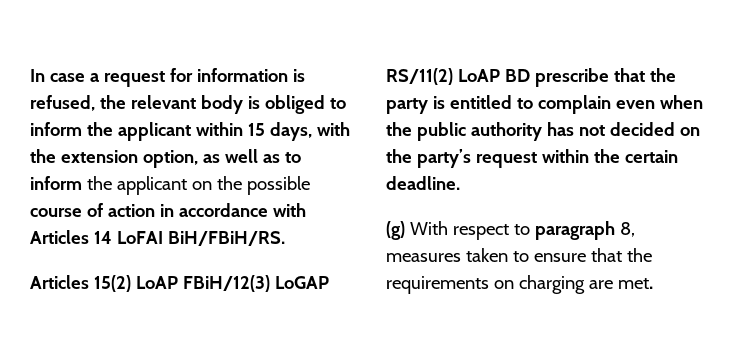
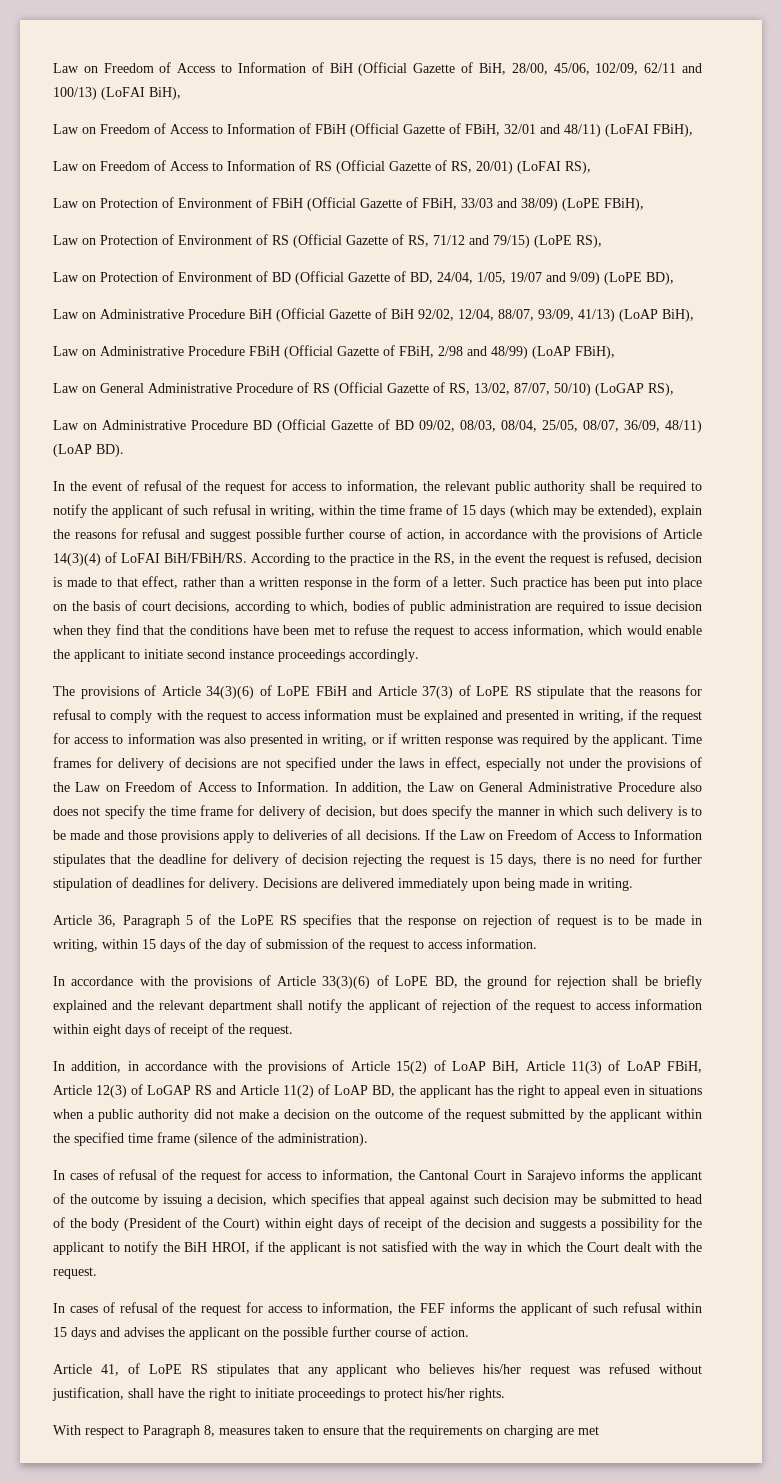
- In case a request for information is refused, the relevant body is obliged to inform the applicant within 15 days, with the extension option, as well as to inform the applicant on the possible course of action in accordance with Articles 14 LoFAI BiH/FBiH/RS.
- Articles 15(2) LoAP FBiH/12(3) LoGAP RS/11(2) LoAP BD prescribe that the party is entitled to complain even when the public authority has not decided on the party’s request within the certain deadline.
- (g) With respect to paragraph 8, measures taken to ensure that the requirements on charging are met.
+ Law on Freedom of Access to Information of BiH (Official Gazette of BiH, 28/00, 45/06, 102/09, 62/11 and 100/13) (LoFAI BiH),
+ Law on Freedom of Access to Information of FBiH (Official Gazette of FBiH, 32/01 and 48/11) (LoFAI FBiH),
+ Law on Freedom of Access to Information of RS (Official Gazette of RS, 20/01) (LoFAI RS),
+ Law on Protection of Environment of FBiH (Official Gazette of FBiH, 33/03 and 38/09) (LoPE FBiH),
+ Law on Protection of Environment of RS (Official Gazette of RS, 71/12 and 79/15) (LoPE RS),
+ Law on Protection of Environment of BD (Official Gazette of BD, 24/04, 1/05, 19/07 and 9/09) (LoPE BD),
+ Law on Administrative Procedure BiH (Official Gazette of BiH 92/02, 12/04, 88/07, 93/09, 41/13) (LoAP BiH),
+ Law on Administrative Procedure FBiH (Official Gazette of FBiH, 2/98 and 48/99) (LoAP FBiH),
+ Law on General Administrative Procedure of RS (Official Gazette of RS, 13/02, 87/07, 50/10) (LoGAP RS),
+ Law on Administrative Procedure BD (Official Gazette of BD 09/02, 08/03, 08/04, 25/05, 08/07, 36/09, 48/11) (LoAP BD).
+ In the event of refusal of the request for access to information, the relevant public authority shall be required to notify the applicant of such refusal in writing, within the time frame of 15 days (which may be extended), explain the reasons for refusal and suggest possible further course of action, in accordance with the provisions of Article 14(3)(4) of LoFAI BiH/FBiH/RS. According to the practice in the RS, in the event the request is refused, decision is made to that effect, rather than a written response in the form of a letter. Such practice has been put into place on the basis of court decisions, according to which, bodies of public administration are required to issue decision when they find that the conditions have been met to refuse the request to access information, which would enable the applicant to initiate second instance proceedings accordingly.
+ The provisions of Article 34(3)(6) of LoPE FBiH and Article 37(3) of LoPE RS stipulate that the reasons for refusal to comply with the request to access information must be explained and presented in writing, if the request for access to information was also presented in writing, or if written response was required by the applicant. Time frames for delivery of decisions are not specified under the laws in effect, especially not under the provisions of the Law on Freedom of Access to Information. In addition, the Law on General Administrative Procedure also does not specify the time frame for delivery of decision, but does specify the manner in which such delivery is to be made and those provisions apply to deliveries of all decisions. If the Law on Freedom of Access to Information stipulates that the deadline for delivery of decision rejecting the request is 15 days, there is no need for further stipulation of deadlines for delivery. Decisions are delivered immediately upon being made in writing.
+ Article 36, Paragraph 5 of the LoPE RS specifies that the response on rejection of request is to be made in writing, within 15 days of the day of submission of the request to access information.
+ In accordance with the provisions of Article 33(3)(6) of LoPE BD, the ground for rejection shall be briefly explained and the relevant department shall notify the applicant of rejection of the request to access information within eight days of receipt of the request.
+ In addition, in accordance with the provisions of Article 15(2) of LoAP BiH, Article 11(3) of LoAP FBiH, Article 12(3) of LoGAP RS and Article 11(2) of LoAP BD, the applicant has the right to appeal even in situations when a public authority did not make a decision on the outcome of the request submitted by the applicant within the specified time frame (silence of the administration).
+ In cases of refusal of the request for access to information, the Cantonal Court in Sarajevo informs the applicant of the outcome by issuing a decision, which specifies that appeal against such decision may be submitted to head of the body (President of the Court) within eight days of receipt of the decision and suggests a possibility for the applicant to notify the BiH HROI, if the applicant is not satisfied with the way in which the Court dealt with the request.
+ In cases of refusal of the request for access to information, the FEF informs the applicant of such refusal within 15 days and advises the applicant on the possible further course of action.
+ Article 41, of LoPE RS stipulates that any applicant who believes his/her request was refused without justification, shall have the right to initiate proceedings to protect his/her rights.
+ With respect to Paragraph 8, measures taken to ensure that the requirements on charging are met

